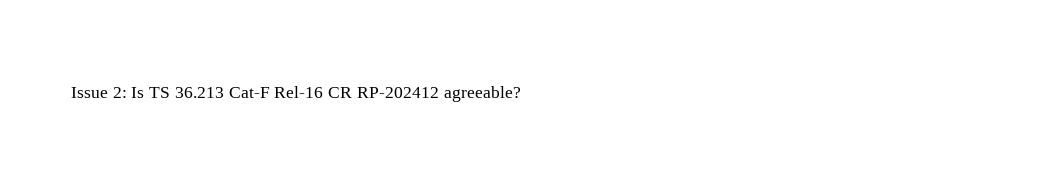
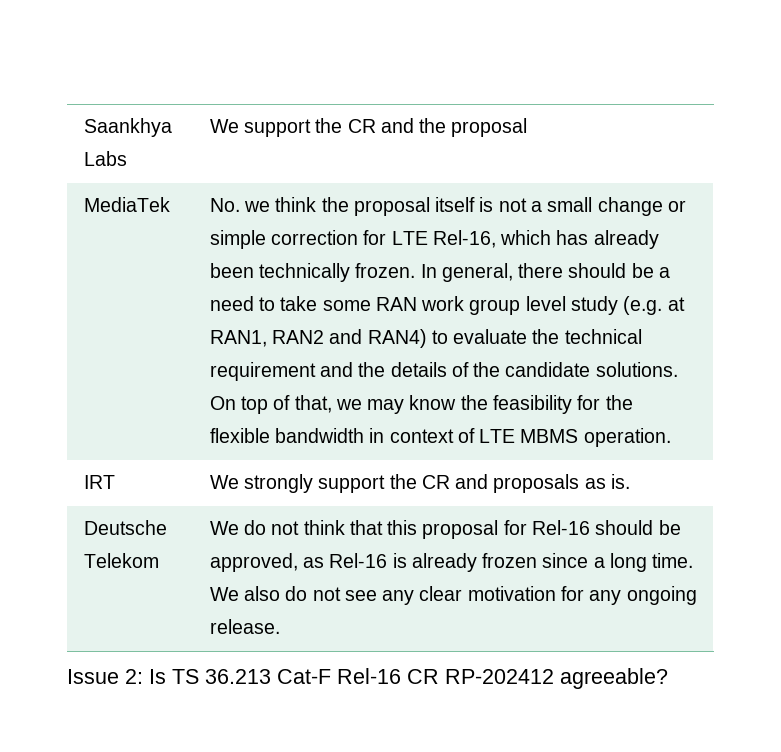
+ Saankhya Labs | We support the CR and the proposal
+ MediaTek | No. we think the proposal itself is not a small change or simple correction for LTE Rel-16, which has already been technically frozen. In general, there should be a need to take some RAN work group level study (e.g. at RAN1, RAN2 and RAN4) to evaluate the technical requirement and the details of the candidate solutions. On top of that, we may know the feasibility for the flexible bandwidth in context of LTE MBMS operation.
+ IRT | We strongly support the CR and proposals as is.
+ Deutsche Telekom | We do not think that this proposal for Rel-16 should be approved, as Rel-16 is already frozen since a long time. We also do not see any clear motivation for any ongoing release.

